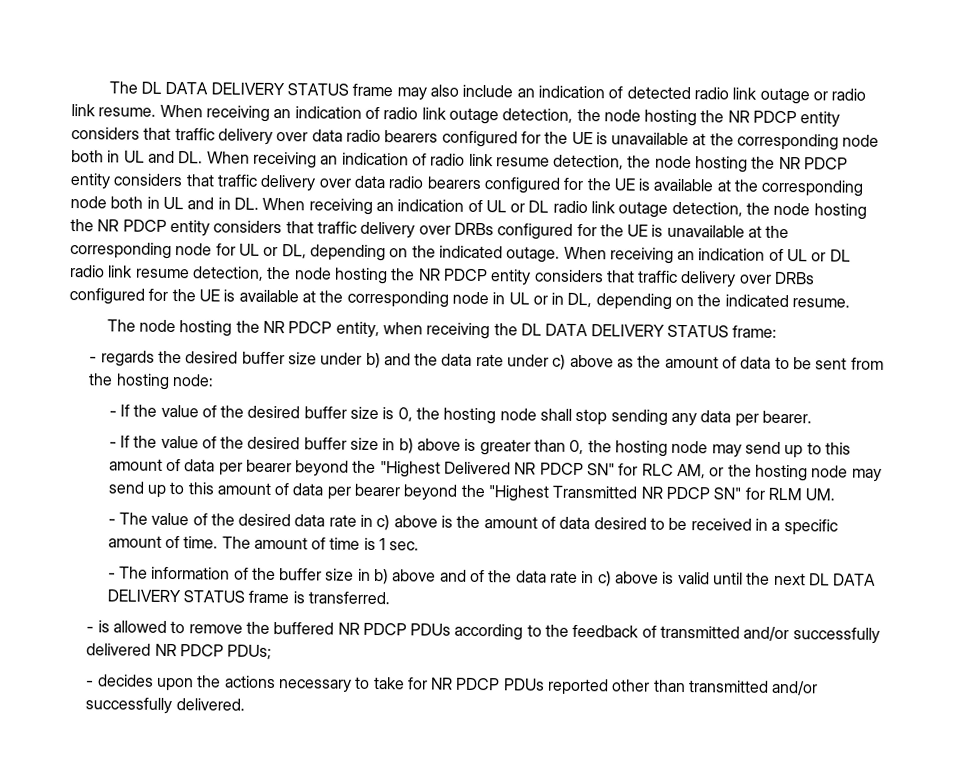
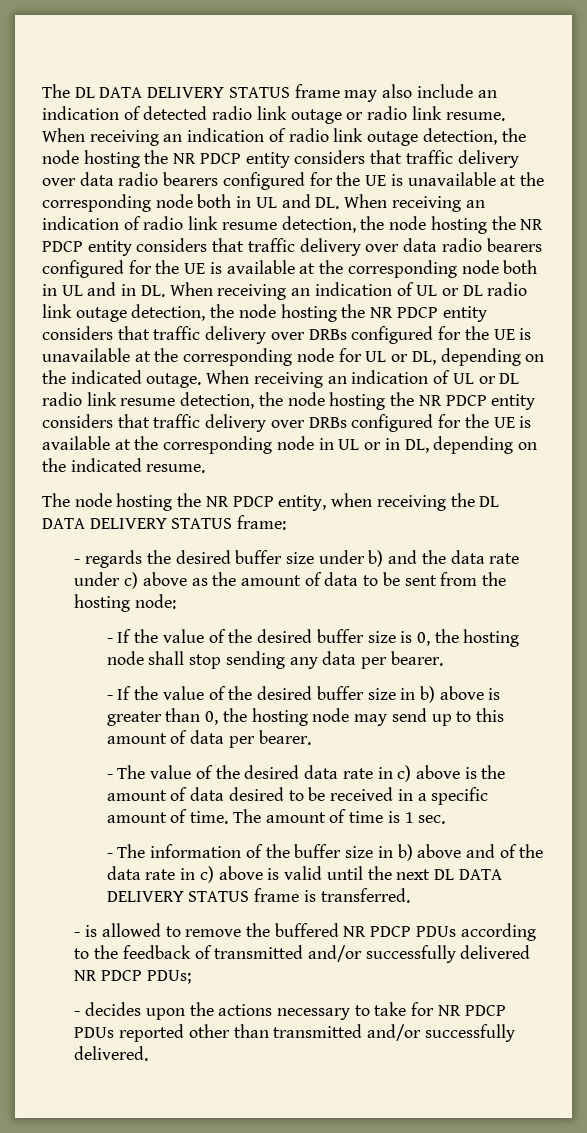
- - If the value of the desired buffer size in b) above is greater than 0, the hosting node may send up to this amount of data per bearer beyond the "Highest Delivered NR PDCP SN" for RLC AM, or the hosting node may send up to this amount of data per bearer beyond the "Highest Transmitted NR PDCP SN" for RLM UM.
+ - If the value of the desired buffer size in b) above is greater than 0, the hosting node may send up to this amount of data per bearer.

